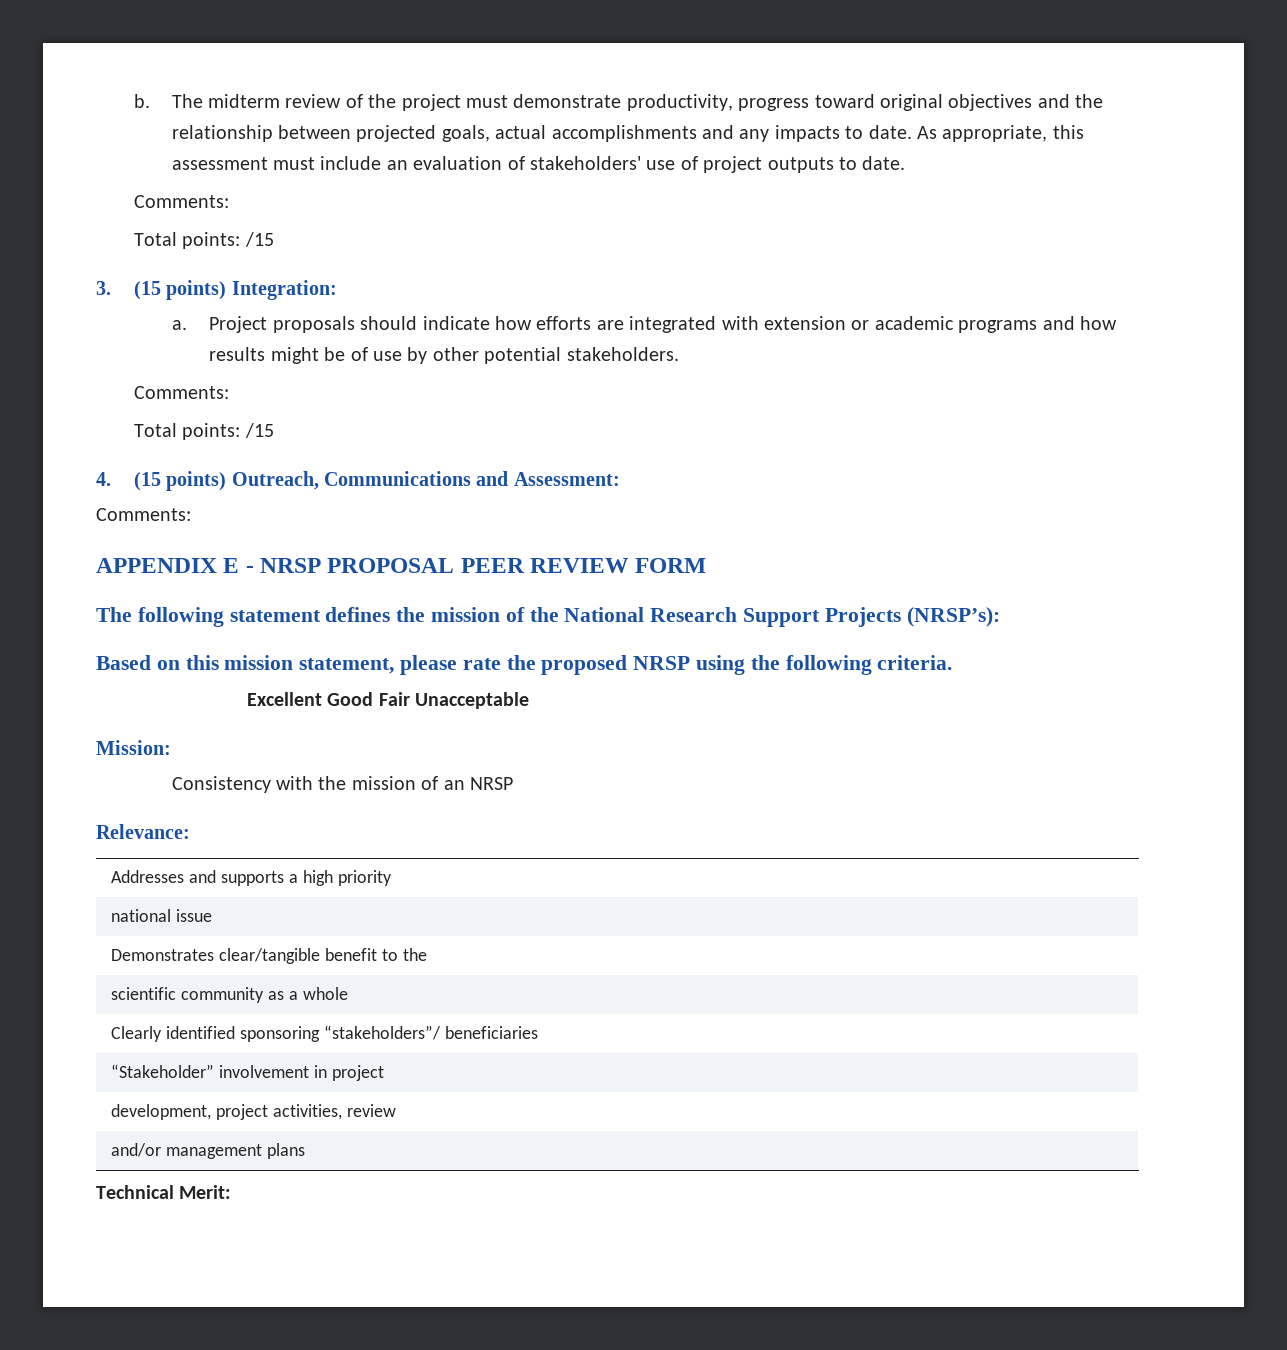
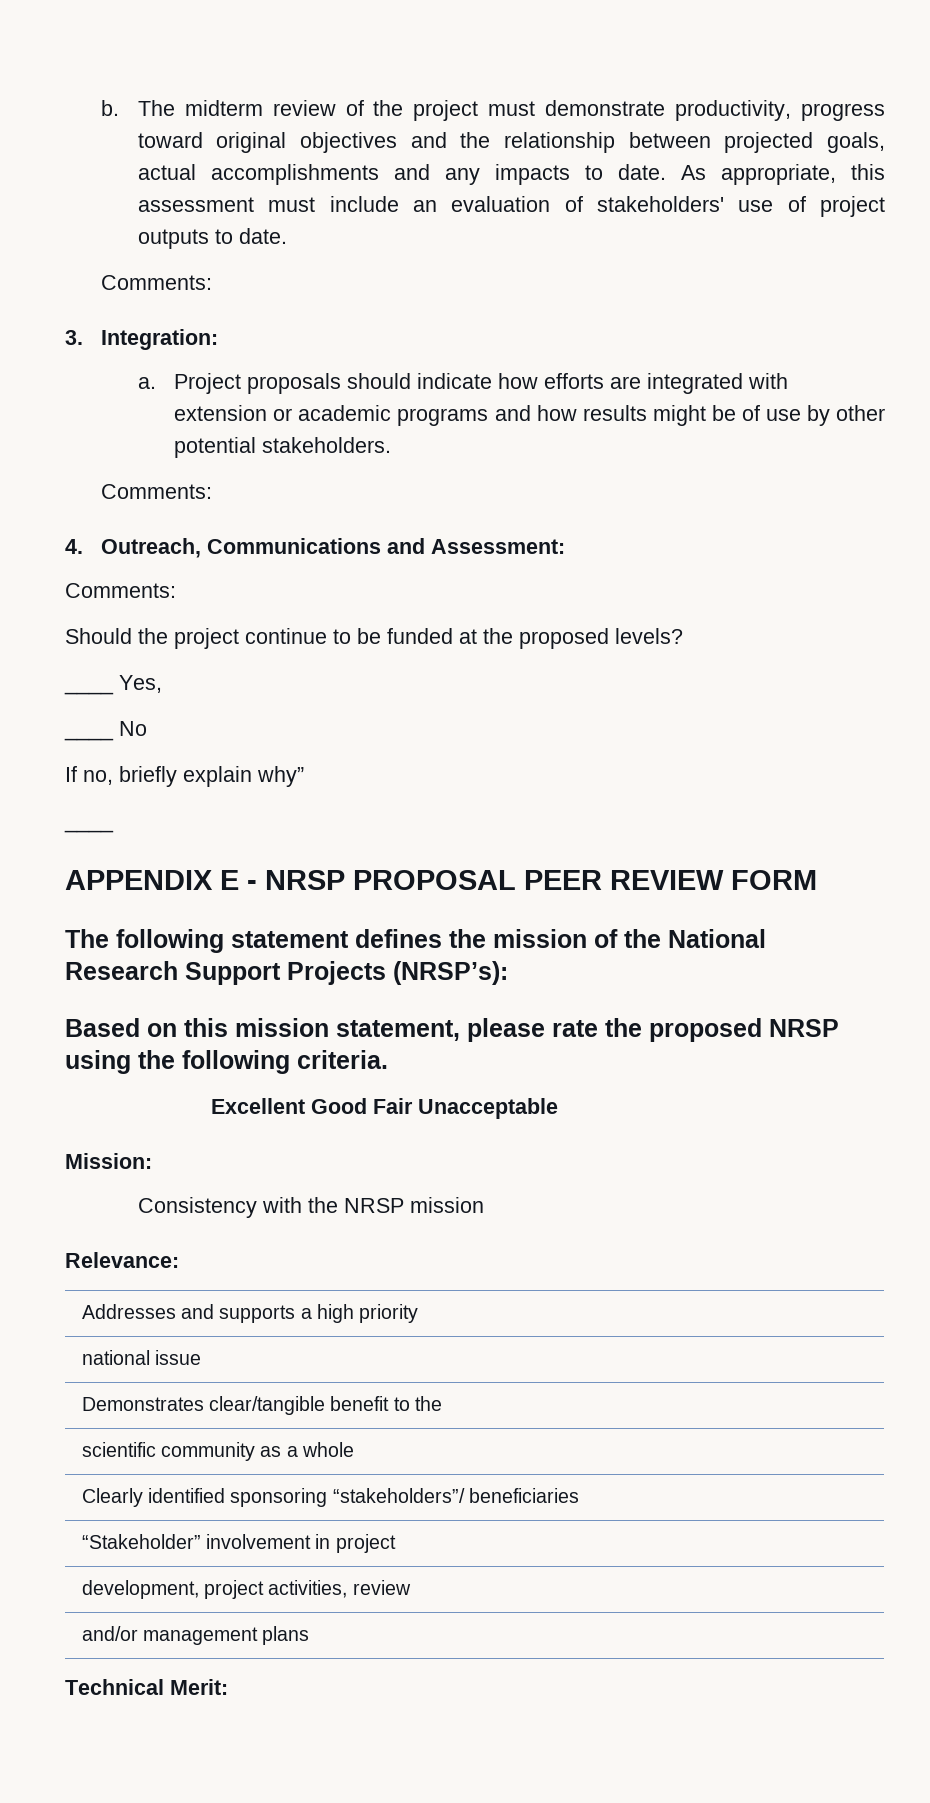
  As appropriate, this assessment must include an evaluation of stakeholders' use of project outputs to date.
  Comments:
- Total points: /15
- 3. (15 points) Integration:
+ 3. Integration:
  Project proposals should indicate how efforts are integrated with extension or academic programs and how results might be of use by other potential stakeholders.
  Comments:
- Total points: /15
- 4. (15 points) Outreach, Communications and Assessment:
+ 4. Outreach, Communications and Assessment:
+ Should the project continue to be funded at the proposed levels?
+ ____ Yes,
+ ____ No
+ If no, briefly explain why”
+ ____
- Consistency with the mission of an NRSP
+ Consistency with the NRSP mission

